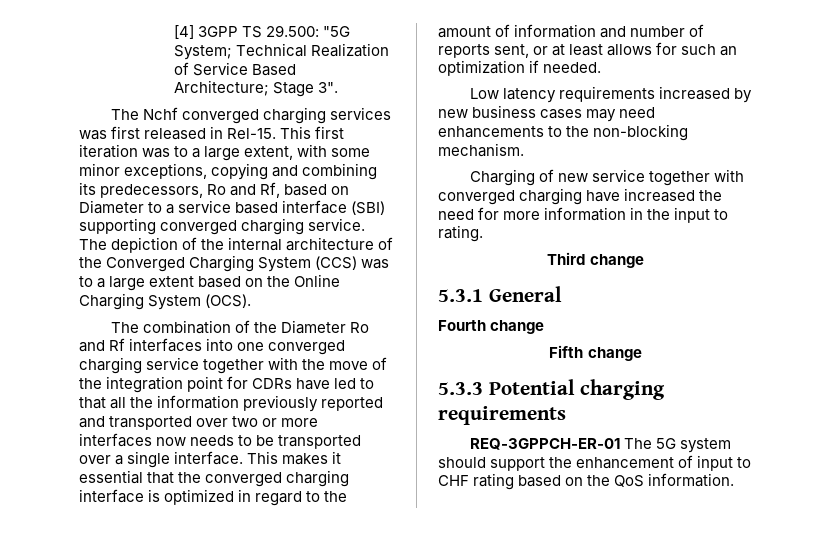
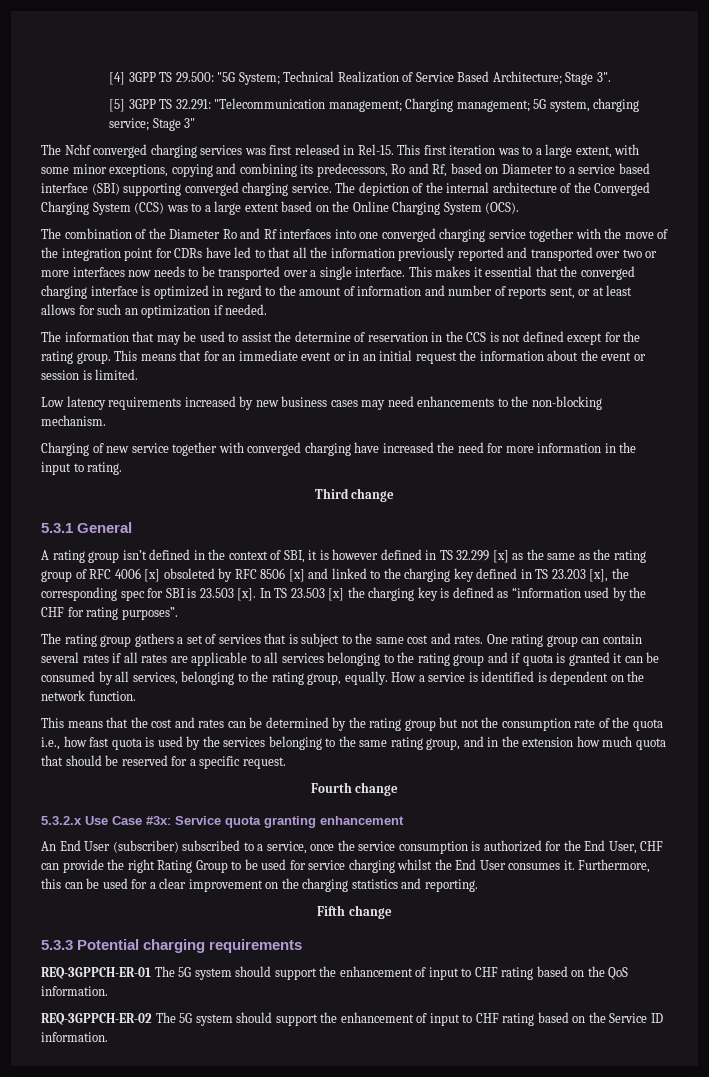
+ [5] 3GPP TS 32.291: "Telecommunication management; Charging management; 5G system, charging service; Stage 3"
+ The information that may be used to assist the determine of reservation in the CCS is not defined except for the rating group. This means that for an immediate event or in an initial request the information about the event or session is limited.
+ A rating group isn’t defined in the context of SBI, it is however defined in TS 32.299 [x] as the same as the rating group of RFC 4006 [x] obsoleted by RFC 8506 [x] and linked to the charging key defined in TS 23.203 [x], the corresponding spec for SBI is 23.503 [x]. In TS 23.503 [x] the charging key is defined as “information used by the CHF for rating purposes”.
+ The rating group gathers a set of services that is subject to the same cost and rates. One rating group can contain several rates if all rates are applicable to all services belonging to the rating group and if quota is granted it can be consumed by all services, belonging to the rating group, equally. How a service is identified is dependent on the network function.
+ This means that the cost and rates can be determined by the rating group but not the consumption rate of the quota i.e., how fast quota is used by the services belonging to the same rating group, and in the extension how much quota that should be reserved for a specific request.
  Fourth change
+ 5.3.2.x Use Case #3x: Service quota granting enhancement
+ An End User (subscriber) subscribed to a service, once the service consumption is authorized for the End User, CHF can provide the right Rating Group to be used for service charging whilst the End User consumes it. Furthermore, this can be used for a clear improvement on the charging statistics and reporting.
+ REQ-3GPPCH-ER-02 The 5G system should support the enhancement of input to CHF rating based on the Service ID information.

